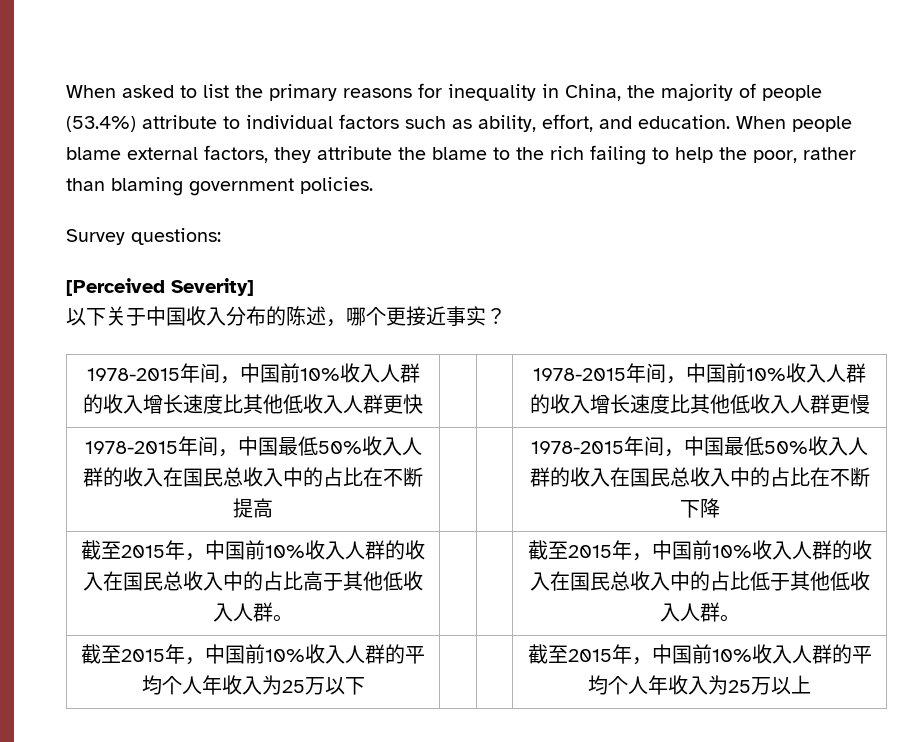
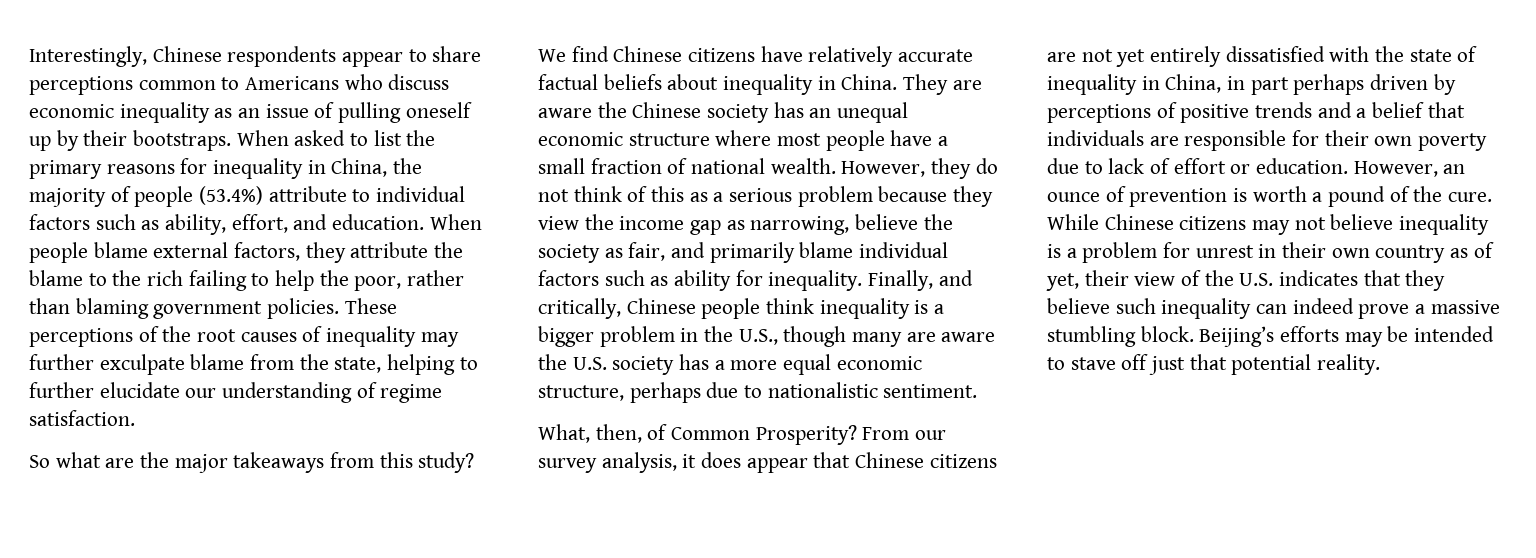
+ Interestingly, Chinese respondents appear to share perceptions common to Americans who discuss economic inequality as an issue of pulling oneself up by their bootstraps.
- When people blame external factors, they attribute the blame to the rich failing to help the poor, rather than blaming government policies.
- Survey questions:
- [Perceived Severity]
- 以下关于中国收入分布的陈述，哪个更接近事实？
- 1978-2015年间，中国前10%收入人群的收入增长速度比其他低收入人群更快 | | | 1978-2015年间，中国前10%收入人群的收入增长速度比其他低收入人群更慢
- 1978-2015年间，中国最低50%收入人群的收入在国民总收入中的占比在不断提高 | | | 1978-2015年间，中国最低50%收入人群的收入在国民总收入中的占比在不断下降
- 截至2015年，中国前10%收入人群的收入在国民总收入中的占比高于其他低收入人群。 | | | 截至2015年，中国前10%收入人群的收入在国民总收入中的占比低于其他低收入人群。
- 截至2015年，中国前10%收入人群的平均个人年收入为25万以下 | | | 截至2015年，中国前10%收入人群的平均个人年收入为25万以上
+ When people blame external factors, they attribute the blame to the rich failing to help the poor, rather than blaming government policies. These perceptions of the root causes of inequality may further exculpate blame from the state, helping to further elucidate our understanding of regime satisfaction.
+ So what are the major takeaways from this study? We find Chinese citizens have relatively accurate factual beliefs about inequality in China. They are aware the Chinese society has an unequal economic structure where most people have a small fraction of national wealth. However, they do not think of this as a serious problem because they view the income gap as narrowing, believe the society as fair, and primarily blame individual factors such as ability for inequality. Finally, and critically, Chinese people think inequality is a bigger problem in the U.S., though many are aware the U.S. society has a more equal economic structure, perhaps due to nationalistic sentiment.
+ What, then, of Common Prosperity? From our survey analysis, it does appear that Chinese citizens are not yet entirely dissatisfied with the state of inequality in China, in part perhaps driven by perceptions of positive trends and a belief that individuals are responsible for their own poverty due to lack of effort or education. However, an ounce of prevention is worth a pound of the cure. While Chinese citizens may not believe inequality is a problem for unrest in their own country as of yet, their view of the U.S. indicates that they believe such inequality can indeed prove a massive stumbling block. Beijing’s efforts may be intended to stave off just that potential reality.

